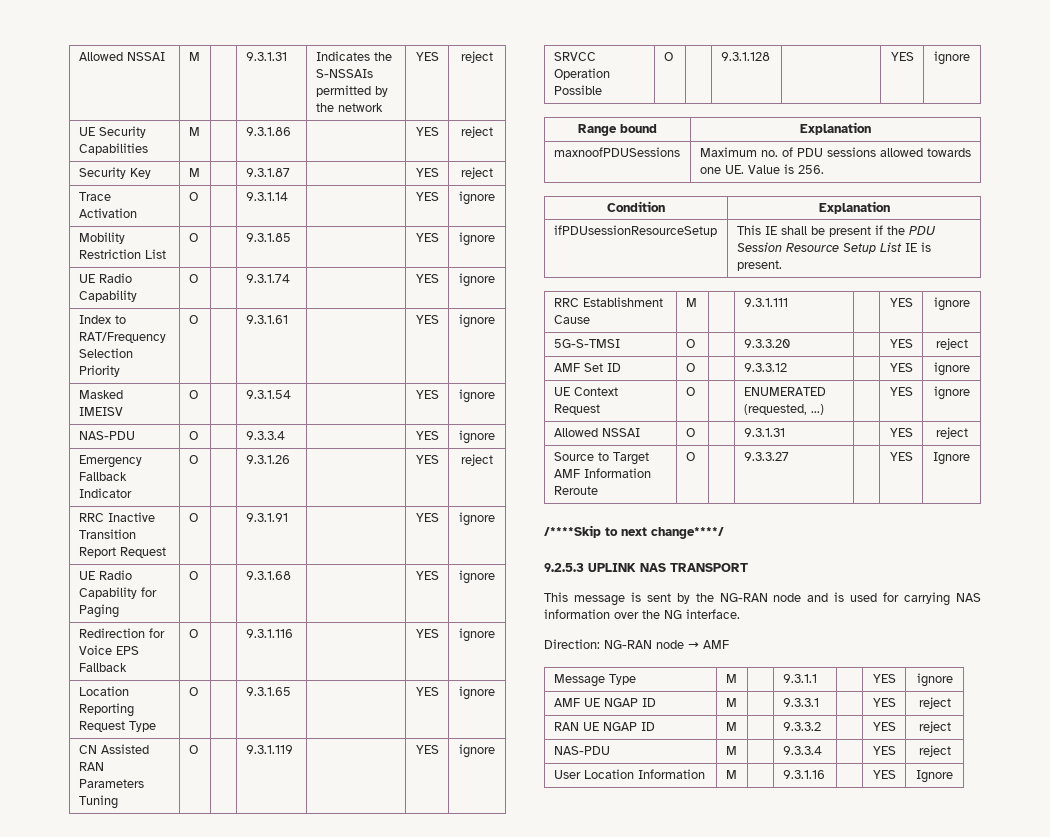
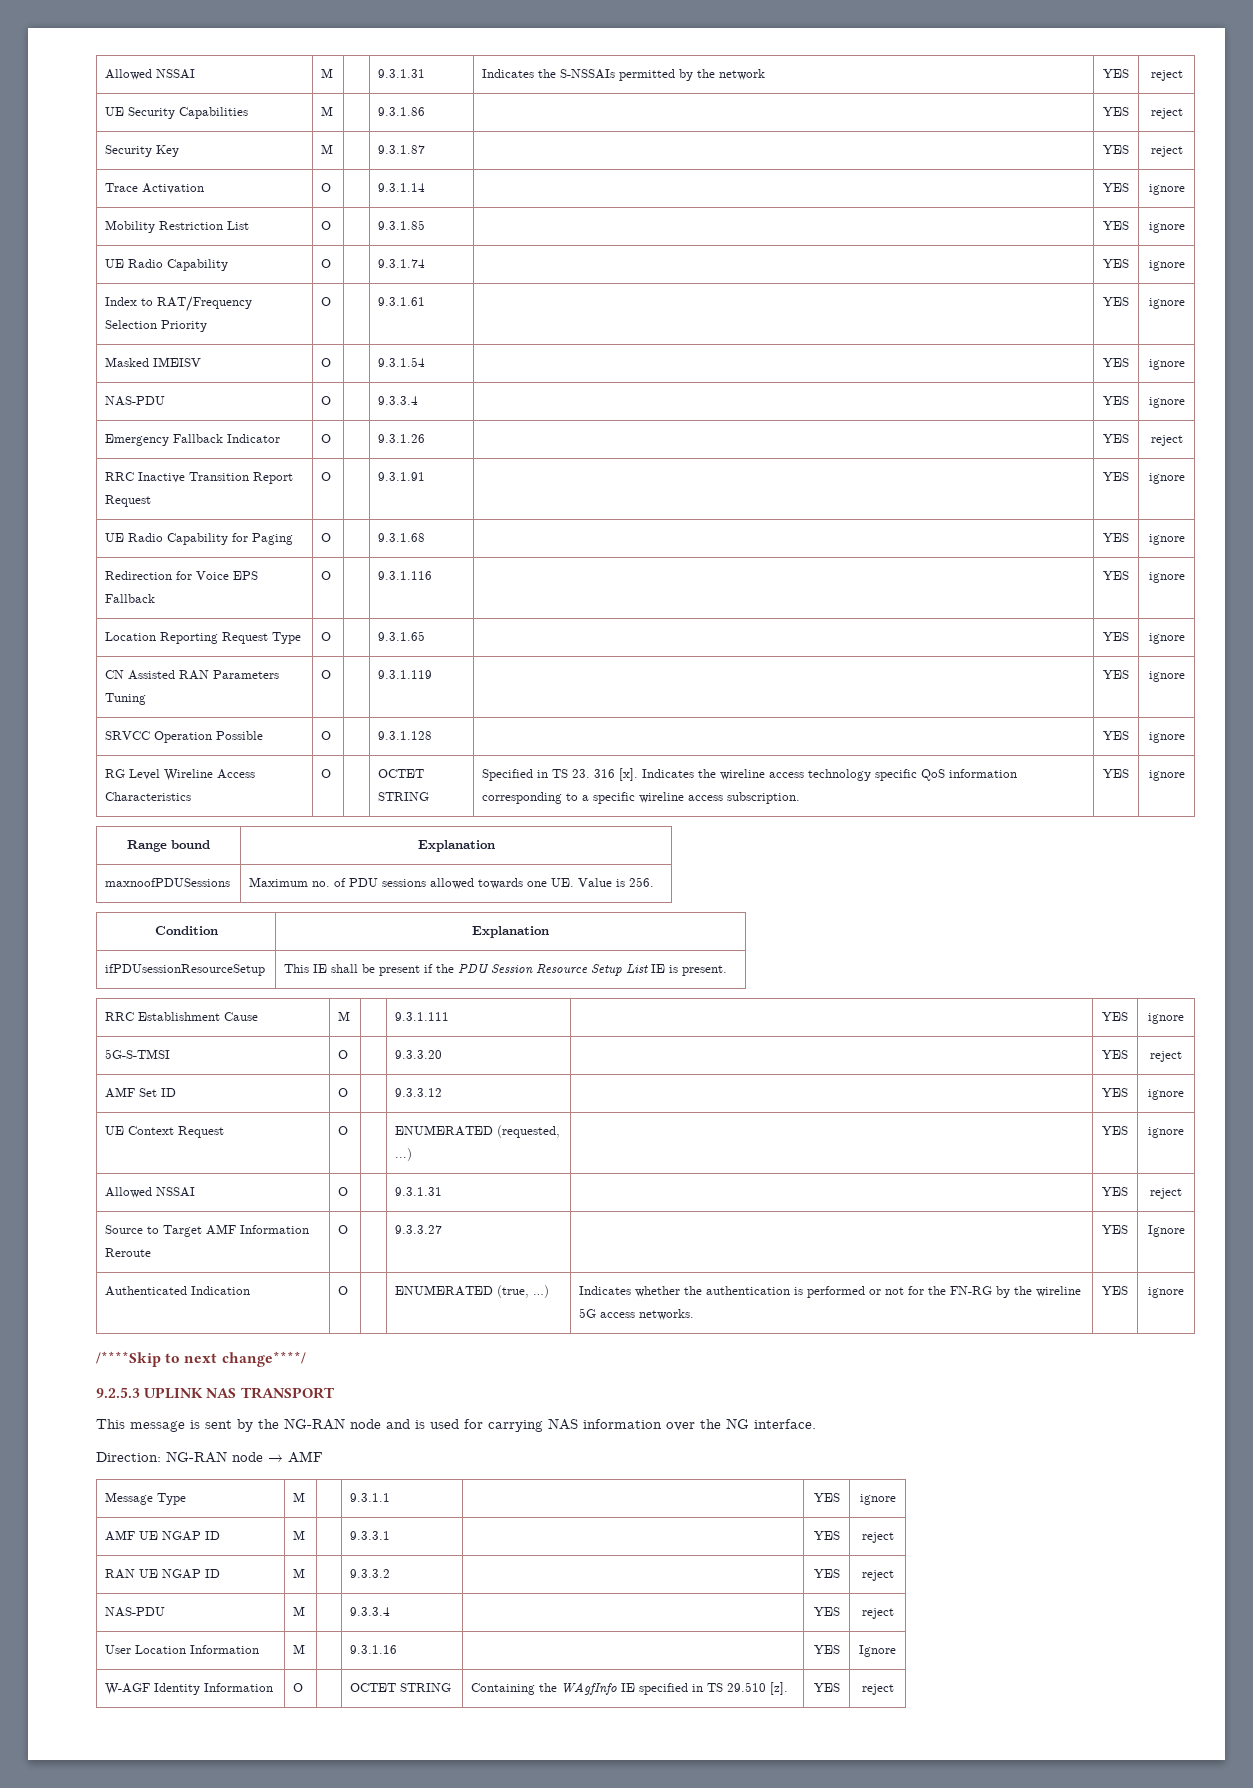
+ RG Level Wireline Access Characteristics | O | | OCTET STRING | Specified in TS 23. 316 [x]. Indicates the wireline access technology specific QoS information corresponding to a specific wireline access subscription. | YES | ignore
+ Authenticated Indication | O | | ENUMERATED (true, …) | Indicates whether the authentication is performed or not for the FN-RG by the wireline 5G access networks. | YES | ignore
+ W-AGF Identity Information | O | | OCTET STRING | Containing the WAgfInfo IE specified in TS 29.510 [z]. | YES | reject

